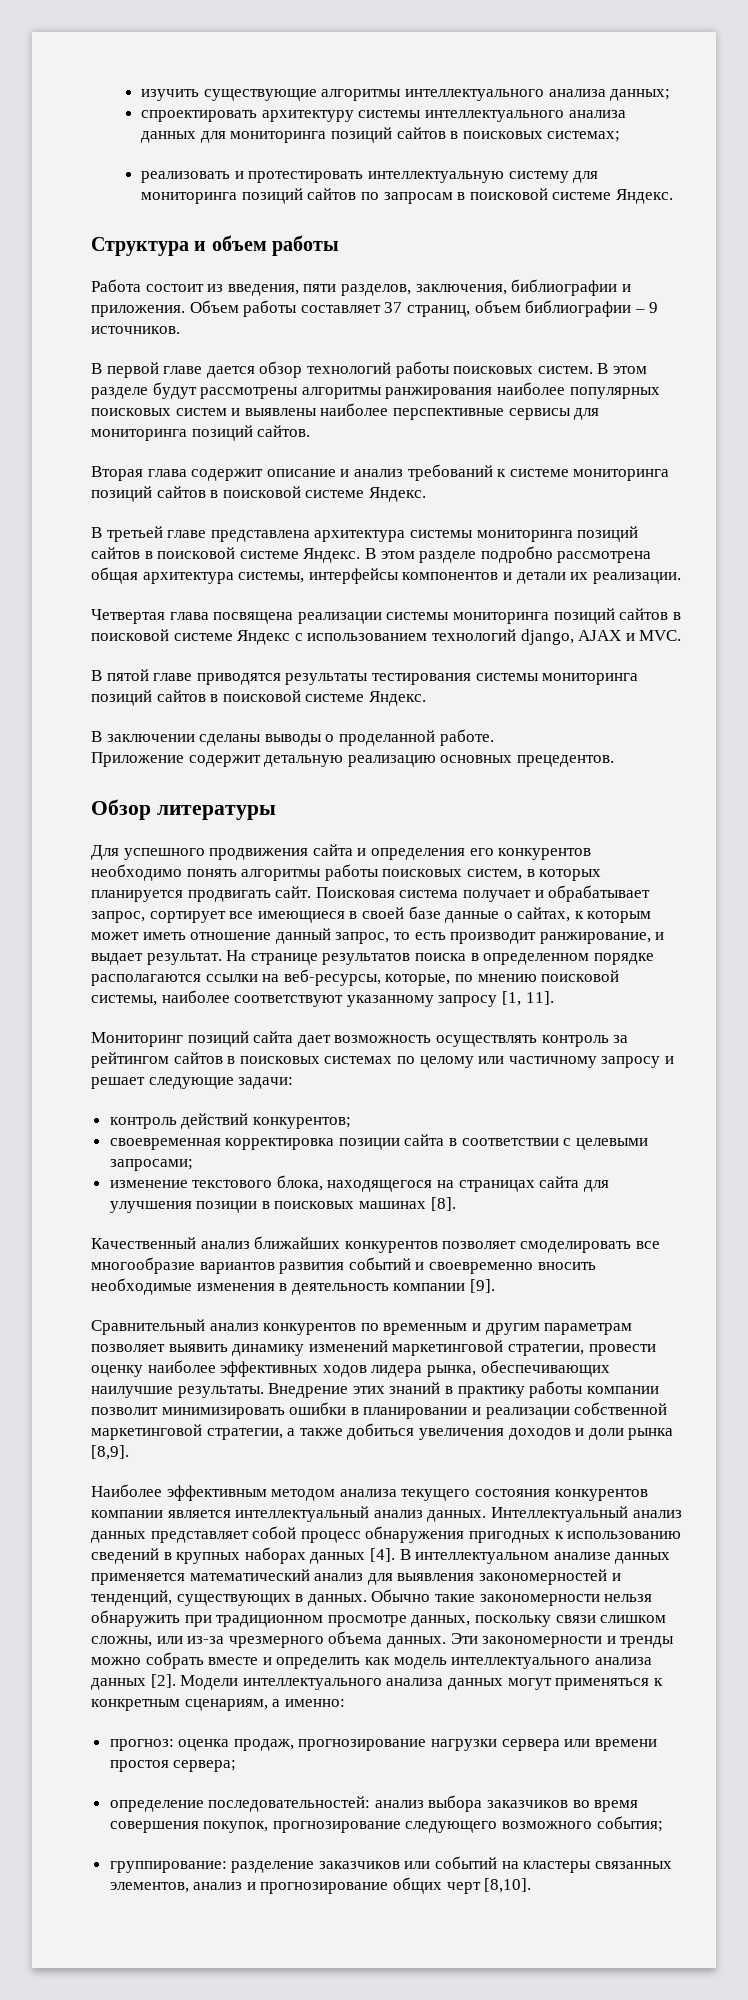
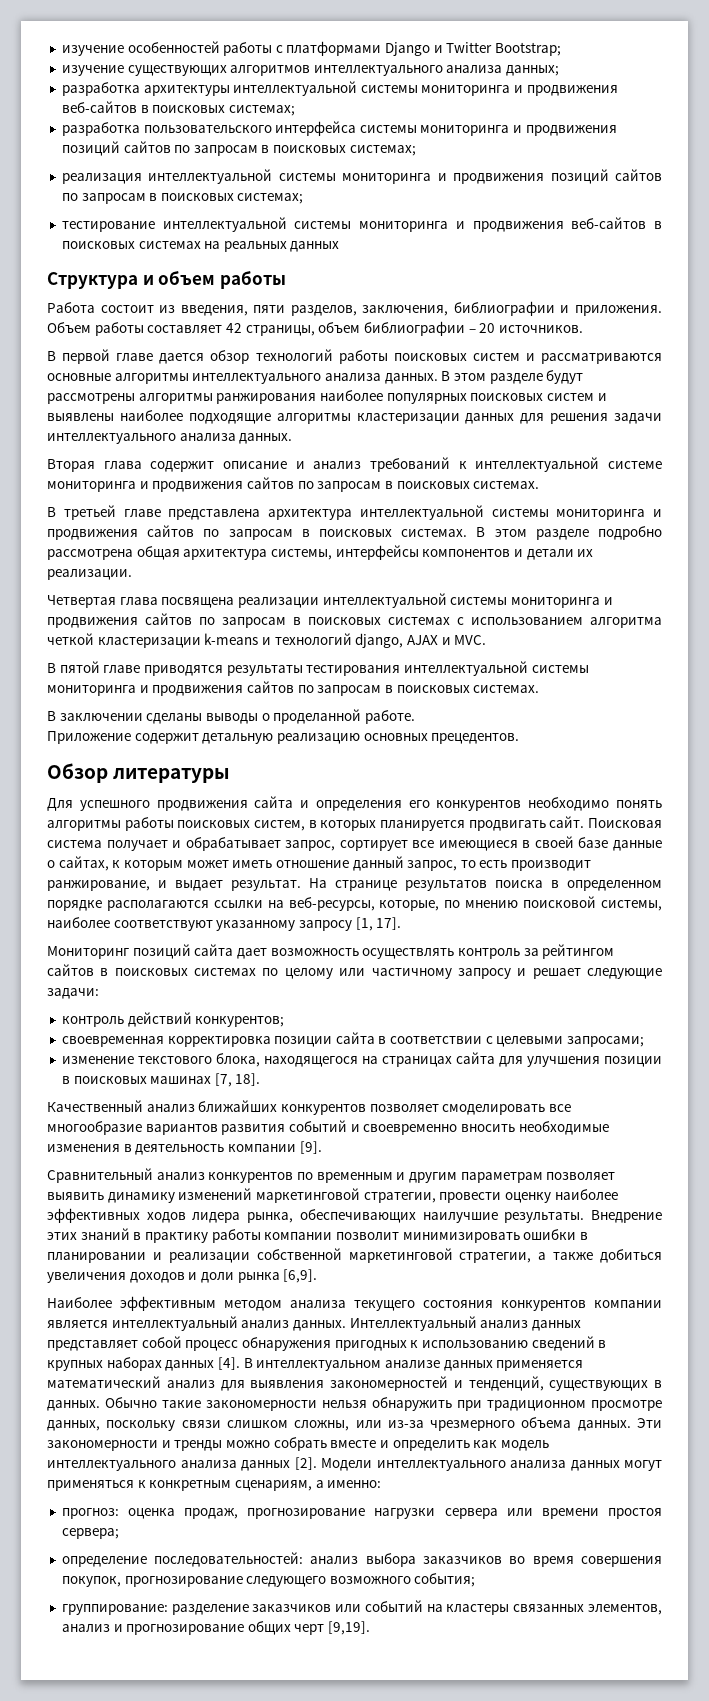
- изучить существующие алгоритмы интеллектуального анализа данных;
- спроектировать архитектуру системы интеллектуального анализа данных для мониторинга позиций сайтов в поисковых системах;
- реализовать и протестировать интеллектуальную систему для мониторинга позиций сайтов по запросам в поисковой системе Яндекс.
+ изучение особенностей работы с платформами Django и Twitter Bootstrap;
+ изучение существующих алгоритмов интеллектуального анализа данных;
+ разработка архитектуры интеллектуальной системы мониторинга и продвижения веб-сайтов в поисковых системах;
+ разработка пользовательского интерфейса системы мониторинга и продвижения позиций сайтов по запросам в поисковых системах;
+ реализация интеллектуальной системы мониторинга и продвижения позиций сайтов по запросам в поисковых системах;
+ тестирование интеллектуальной системы мониторинга и продвижения веб-сайтов в поисковых системах на реальных данных
- Объем работы составляет 37 страниц, объем библиографии – 9 источников.
+ Объем работы составляет 42 страницы, объем библиографии – 20 источников.
- В первой главе дается обзор технологий работы поисковых систем.
+ В первой главе дается обзор технологий работы поисковых систем и рассматриваются основные алгоритмы интеллектуального анализа данных.
- В этом разделе будут рассмотрены алгоритмы ранжирования наиболее популярных поисковых систем и выявлены наиболее перспективные сервисы для мониторинга позиций сайтов.
+ В этом разделе будут рассмотрены алгоритмы ранжирования наиболее популярных поисковых систем и выявлены наиболее подходящие алгоритмы кластеризации данных для решения задачи интеллектуального анализа данных.
- Вторая глава содержит описание и анализ требований к системе мониторинга позиций сайтов в поисковой системе Яндекс.
+ Вторая глава содержит описание и анализ требований к интеллектуальной системе мониторинга и продвижения сайтов по запросам в поисковых системах.
- В третьей главе представлена архитектура системы мониторинга позиций сайтов в поисковой системе Яндекс.
+ В третьей главе представлена архитектура интеллектуальной системы мониторинга и продвижения сайтов по запросам в поисковых системах.
- Четвертая глава посвящена реализации системы мониторинга позиций сайтов в поисковой системе Яндекс с использованием технологий django, AJAX и MVC.
+ Четвертая глава посвящена реализации интеллектуальной системы мониторинга и продвижения сайтов по запросам в поисковых системах с использованием алгоритма четкой кластеризации k-means и технологий django, AJAX и MVC.
- В пятой главе приводятся результаты тестирования системы мониторинга позиций сайтов в поисковой системе Яндекс.
+ В пятой главе приводятся результаты тестирования интеллектуальной системы мониторинга и продвижения сайтов по запросам в поисковых системах.
- На странице результатов поиска в определенном порядке располагаются ссылки на веб-ресурсы, которые, по мнению поисковой системы, наиболее соответствуют указанному запросу [1, 11].
+ На странице результатов поиска в определенном порядке располагаются ссылки на веб-ресурсы, которые, по мнению поисковой системы, наиболее соответствуют указанному запросу [1, 17].
- изменение текстового блока, находящегося на страницах сайта для улучшения позиции в поисковых машинах [8].
+ изменение текстового блока, находящегося на страницах сайта для улучшения позиции в поисковых машинах [7, 18].
- Внедрение этих знаний в практику работы компании позволит минимизировать ошибки в планировании и реализации собственной маркетинговой стратегии, а также добиться увеличения доходов и доли рынка [8,9].
+ Внедрение этих знаний в практику работы компании позволит минимизировать ошибки в планировании и реализации собственной маркетинговой стратегии, а также добиться увеличения доходов и доли рынка [6,9].
- группирование: разделение заказчиков или событий на кластеры связанных элементов, анализ и прогнозирование общих черт [8,10].
+ группирование: разделение заказчиков или событий на кластеры связанных элементов, анализ и прогнозирование общих черт [9,19].

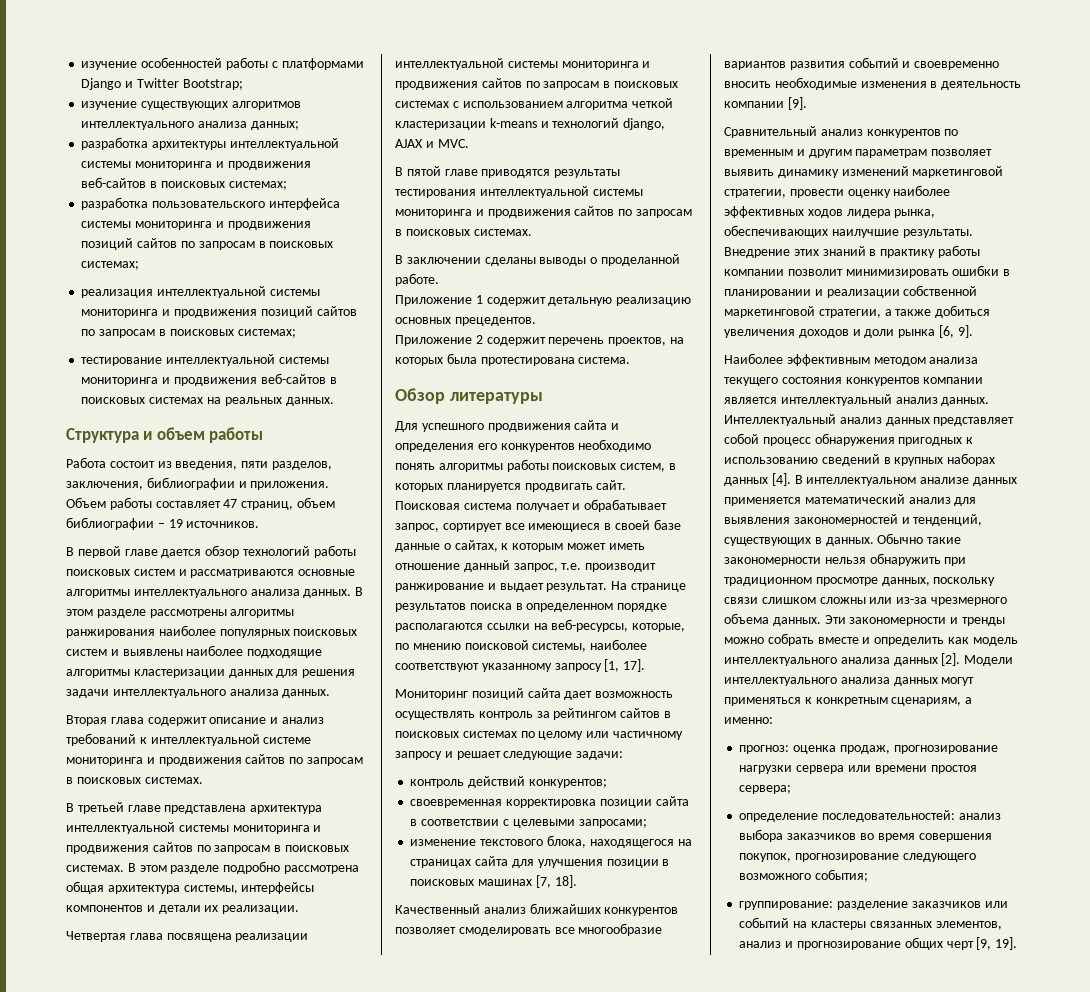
- тестирование интеллектуальной системы мониторинга и продвижения веб-сайтов в поисковых системах на реальных данных
+ тестирование интеллектуальной системы мониторинга и продвижения веб-сайтов в поисковых системах на реальных данных.
- Объем работы составляет 42 страницы, объем библиографии – 20 источников.
+ Объем работы составляет 47 страниц, объем библиографии – 19 источников.
- В этом разделе будут рассмотрены алгоритмы ранжирования наиболее популярных поисковых систем и выявлены наиболее подходящие алгоритмы кластеризации данных для решения задачи интеллектуального анализа данных.
+ В этом разделе рассмотрены алгоритмы ранжирования наиболее популярных поисковых систем и выявлены наиболее подходящие алгоритмы кластеризации данных для решения задачи интеллектуального анализа данных.
- Приложение содержит детальную реализацию основных прецедентов.
+ Приложение 1 содержит детальную реализацию основных прецедентов.
+ Приложение 2 содержит перечень проектов, на которых была протестирована система.
- Поисковая система получает и обрабатывает запрос, сортирует все имеющиеся в своей базе данные о сайтах, к которым может иметь отношение данный запрос, то есть производит ранжирование, и выдает результат.
+ Поисковая система получает и обрабатывает запрос, сортирует все имеющиеся в своей базе данные о сайтах, к которым может иметь отношение данный запрос, т.е. производит ранжирование и выдает результат.
- Внедрение этих знаний в практику работы компании позволит минимизировать ошибки в планировании и реализации собственной маркетинговой стратегии, а также добиться увеличения доходов и доли рынка [6,9].
+ Внедрение этих знаний в практику работы компании позволит минимизировать ошибки в планировании и реализации собственной маркетинговой стратегии, а также добиться увеличения доходов и доли рынка [6, 9].
- Обычно такие закономерности нельзя обнаружить при традиционном просмотре данных, поскольку связи слишком сложны, или из-за чрезмерного объема данных.
+ Обычно такие закономерности нельзя обнаружить при традиционном просмотре данных, поскольку связи слишком сложны или из-за чрезмерного объема данных.
- группирование: разделение заказчиков или событий на кластеры связанных элементов, анализ и прогнозирование общих черт [9,19].
+ группирование: разделение заказчиков или событий на кластеры связанных элементов, анализ и прогнозирование общих черт [9, 19].

